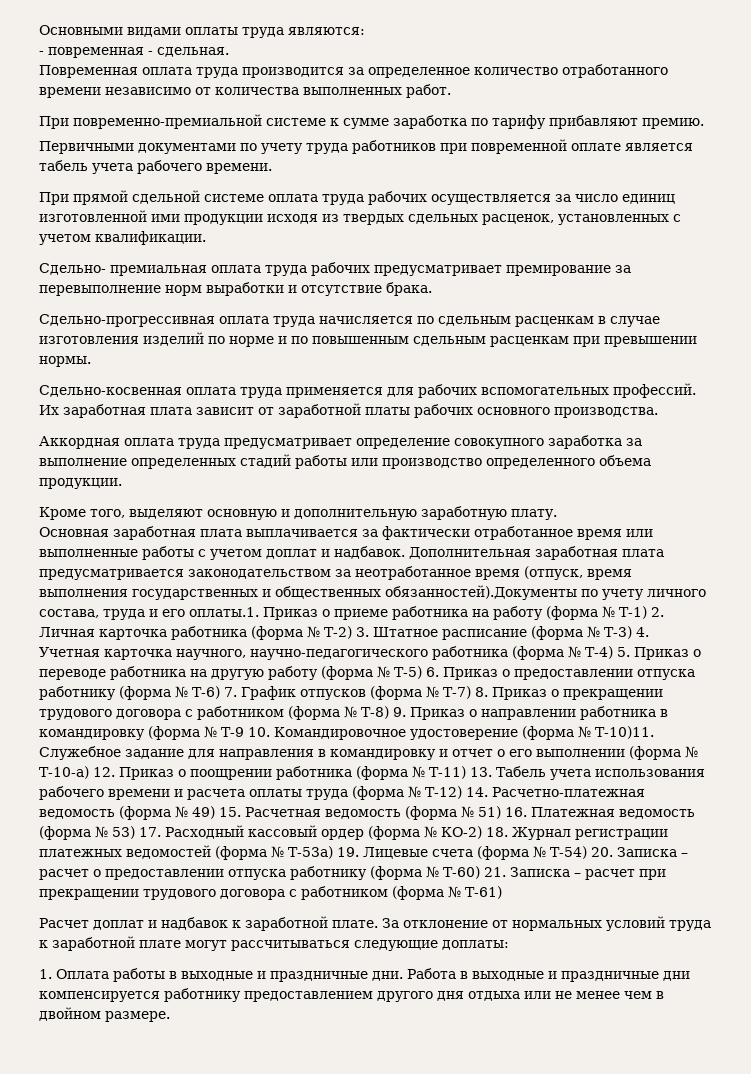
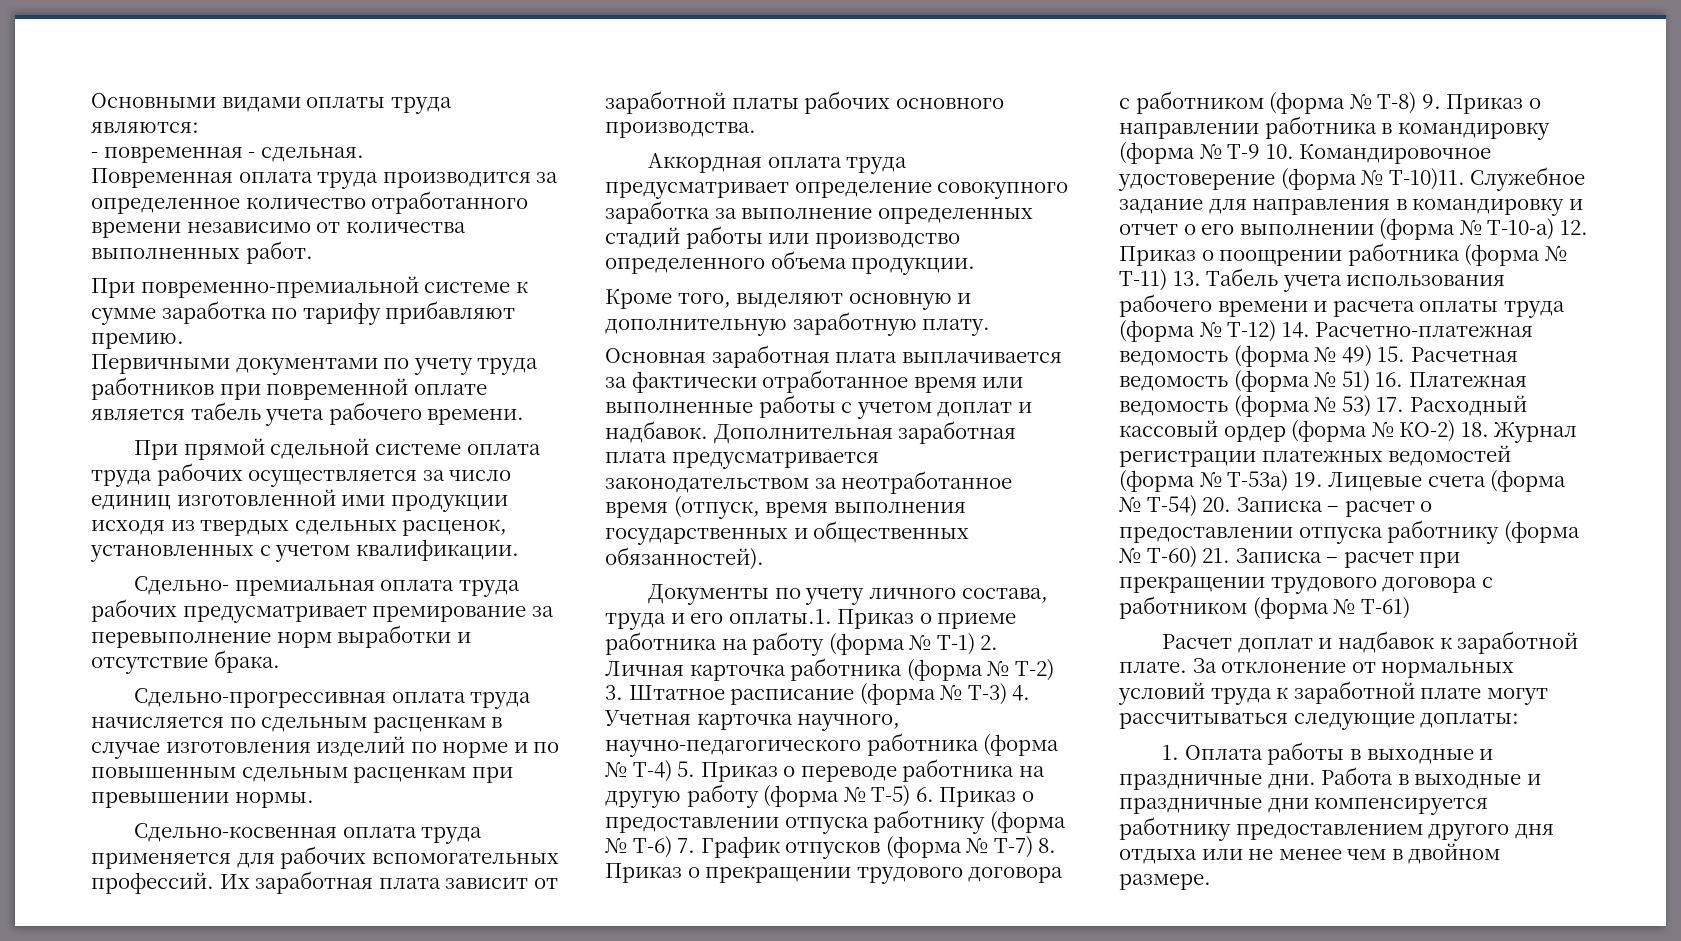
- Дополнительная заработная плата предусматривается законодательством за неотработанное время (отпуск, время выполнения государственных и общественных обязанностей).Документы по учету личного состава, труда и его оплаты.1. Приказ о приеме работника на работу (форма № Т-1) 2. Личная карточка работника (форма № Т-2) 3. Штатное расписание (форма № Т-3) 4. Учетная карточка научного, научно-педагогического работника (форма № Т-4) 5. Приказ о переводе работника на другую работу (форма № Т-5) 6. Приказ о предоставлении отпуска работнику (форма № Т-6) 7. График отпусков (форма № Т-7) 8. Приказ о прекращении трудового договора с работником (форма № Т-8) 9. Приказ о направлении работника в командировку (форма № Т-9 10. Командировочное удостоверение (форма № Т-10)11.
+ Дополнительная заработная плата предусматривается законодательством за неотработанное время (отпуск, время выполнения государственных и общественных обязанностей).
+ Документы по учету личного состава, труда и его оплаты.1. Приказ о приеме работника на работу (форма № Т-1) 2. Личная карточка работника (форма № Т-2) 3. Штатное расписание (форма № Т-3) 4. Учетная карточка научного, научно-педагогического работника (форма № Т-4) 5. Приказ о переводе работника на другую работу (форма № Т-5) 6. Приказ о предоставлении отпуска работнику (форма № Т-6) 7. График отпусков (форма № Т-7) 8. Приказ о прекращении трудового договора с работником (форма № Т-8) 9. Приказ о направлении работника в командировку (форма № Т-9 10. Командировочное удостоверение (форма № Т-10)11.

